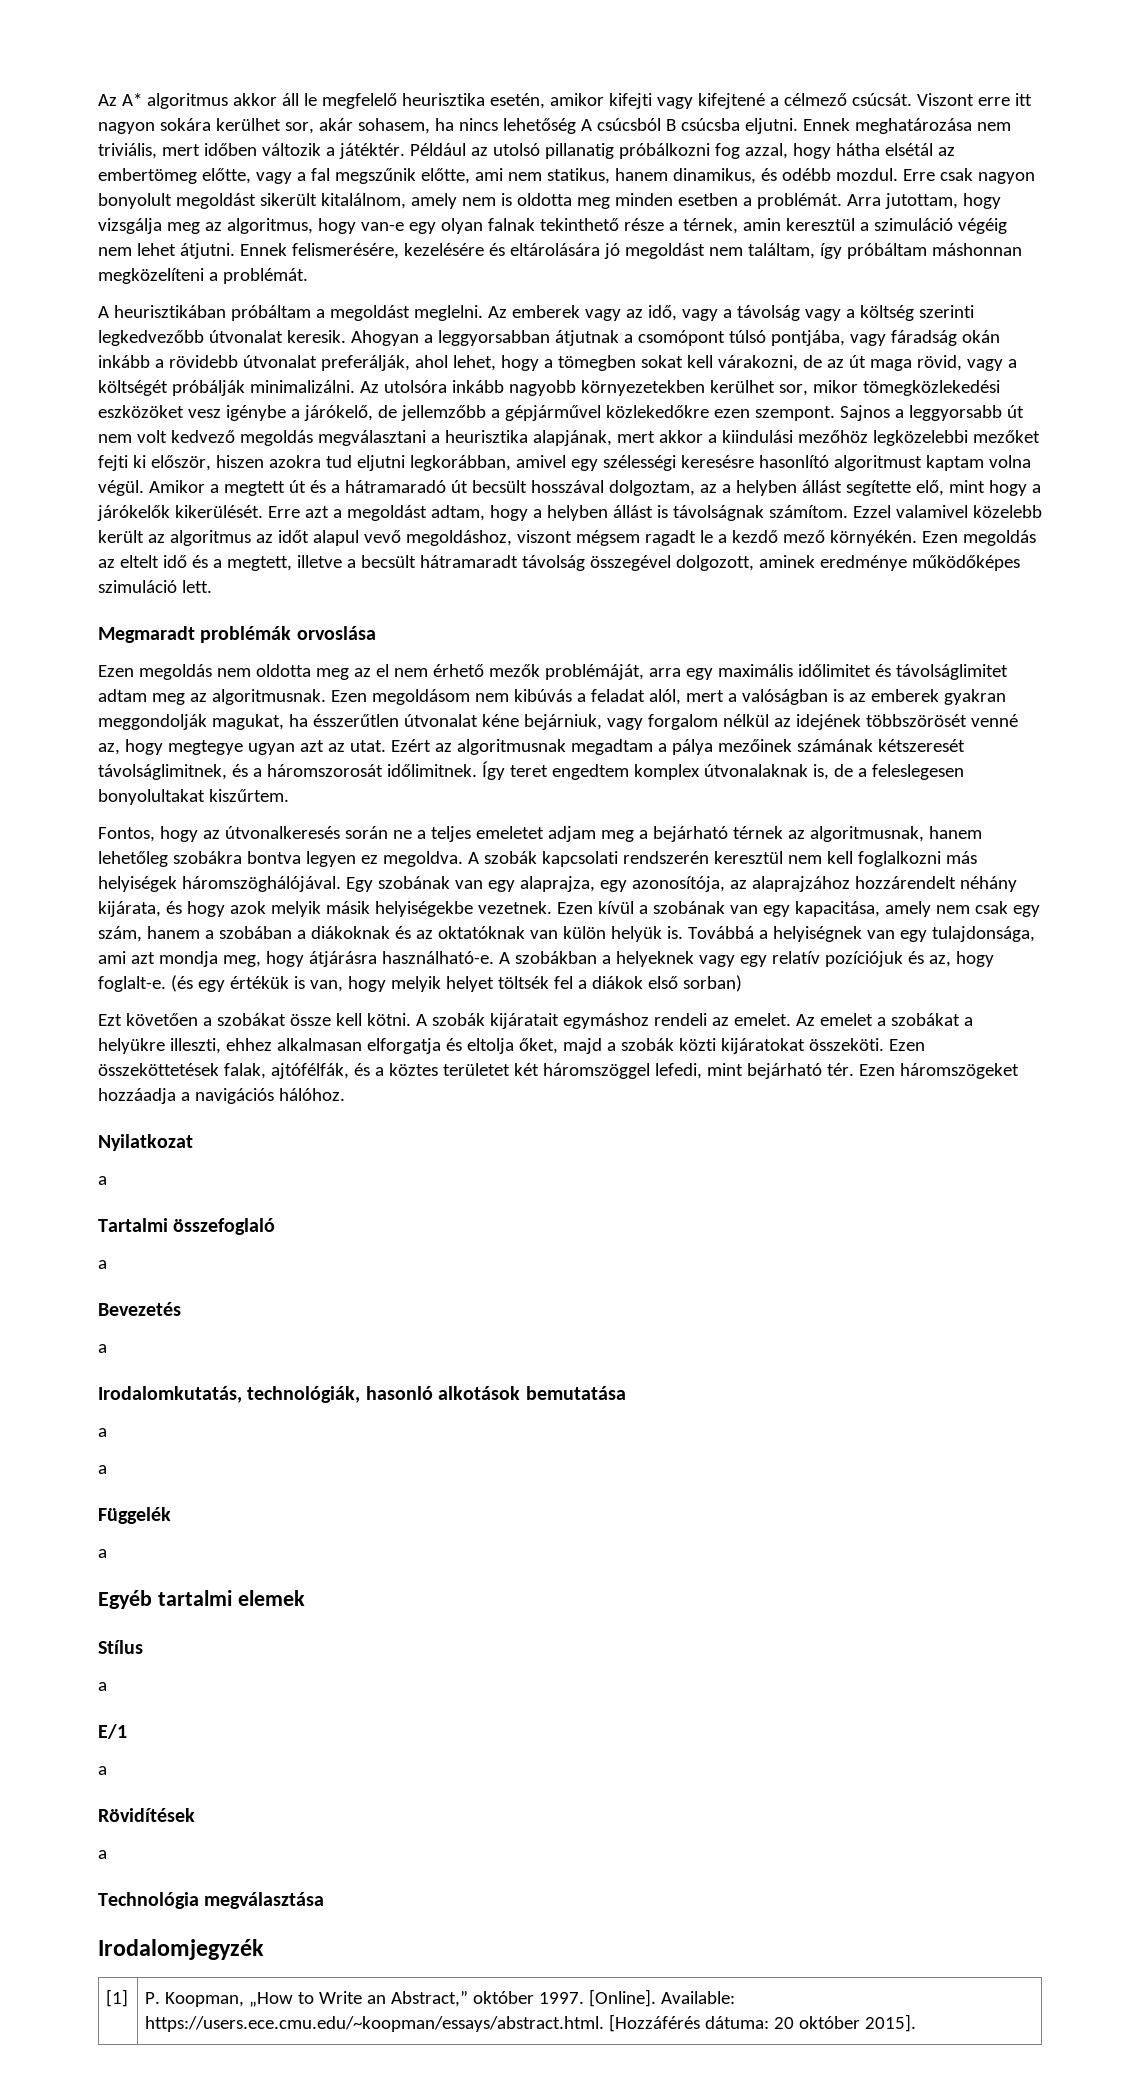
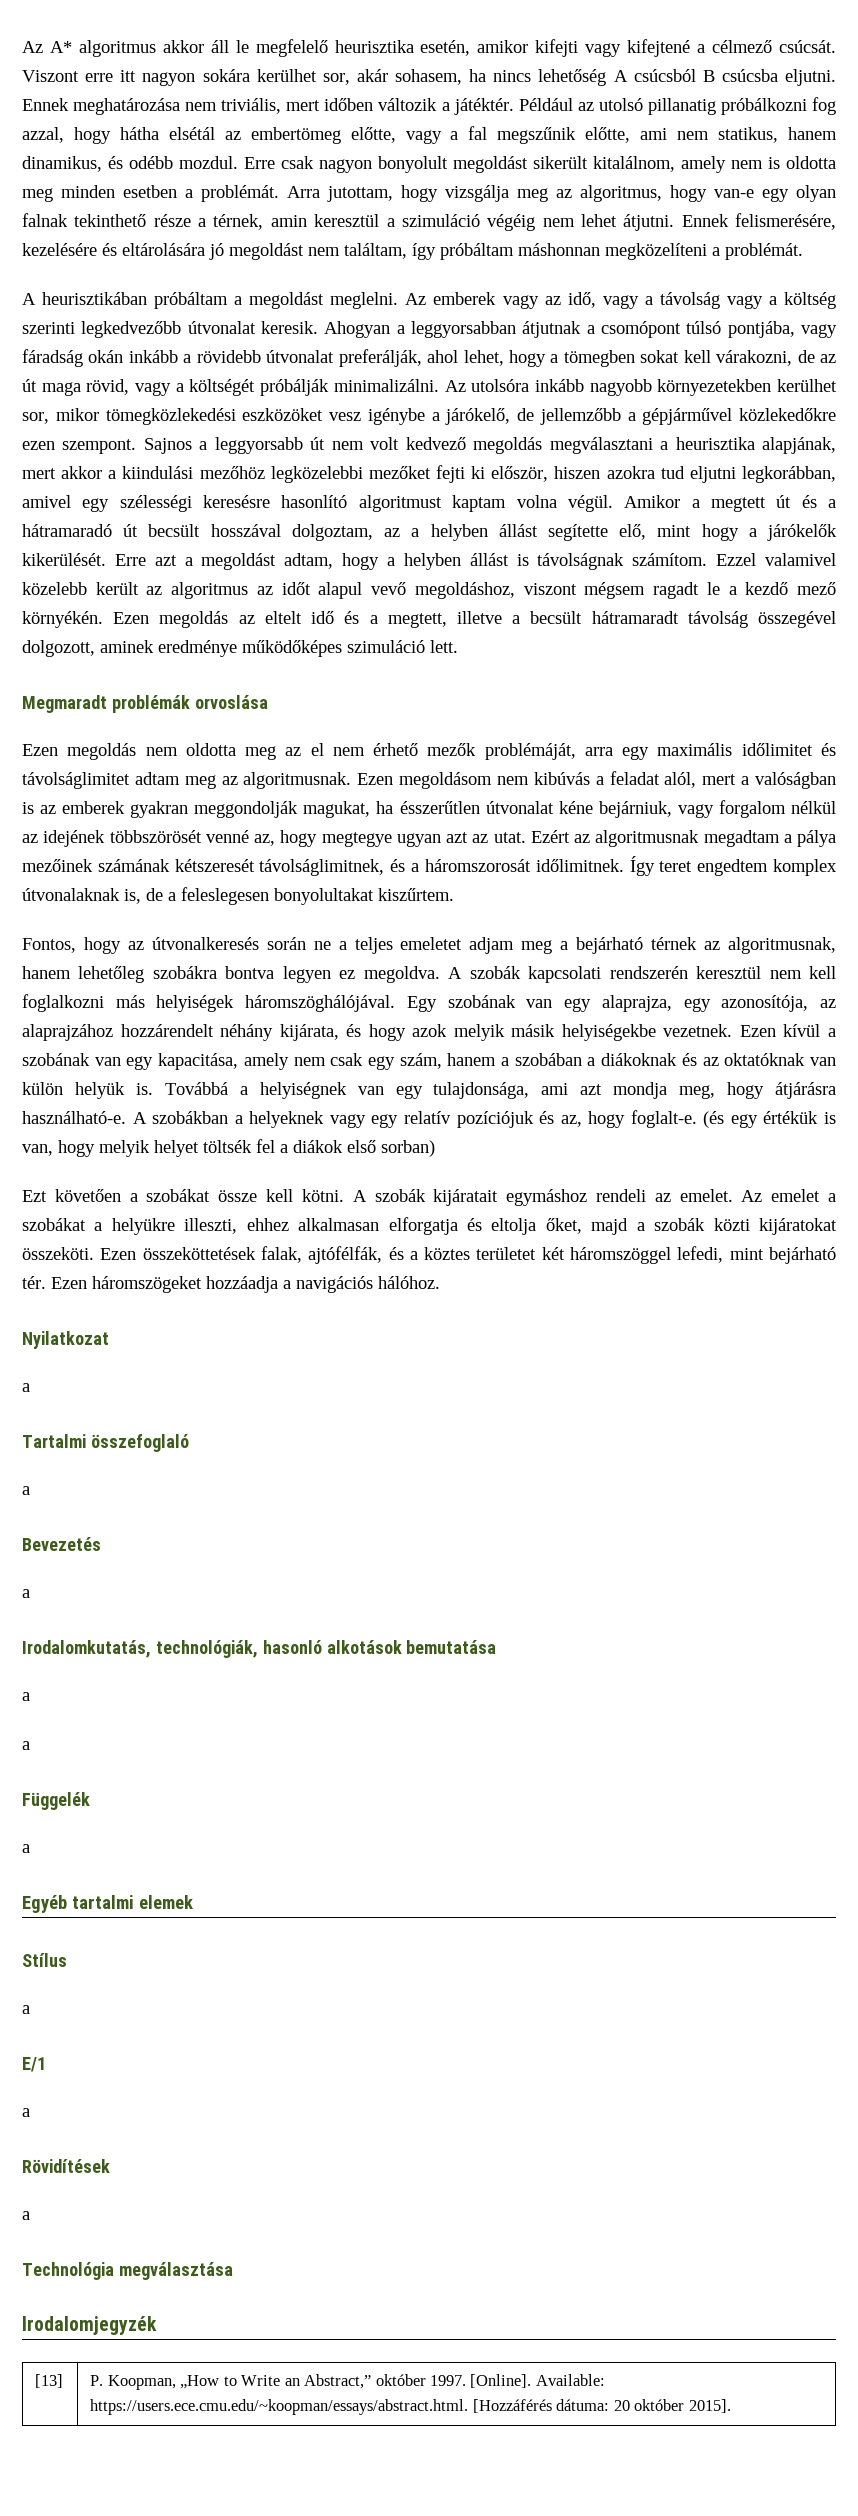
- [1] | P. Koopman, „How to Write an Abstract,” október 1997. [Online]. Available: https://users.ece.cmu.edu/~koopman/essays/abstract.html. [Hozzáférés dátuma: 20 október 2015].
+ [13] | P. Koopman, „How to Write an Abstract,” október 1997. [Online]. Available: https://users.ece.cmu.edu/~koopman/essays/abstract.html. [Hozzáférés dátuma: 20 október 2015].

